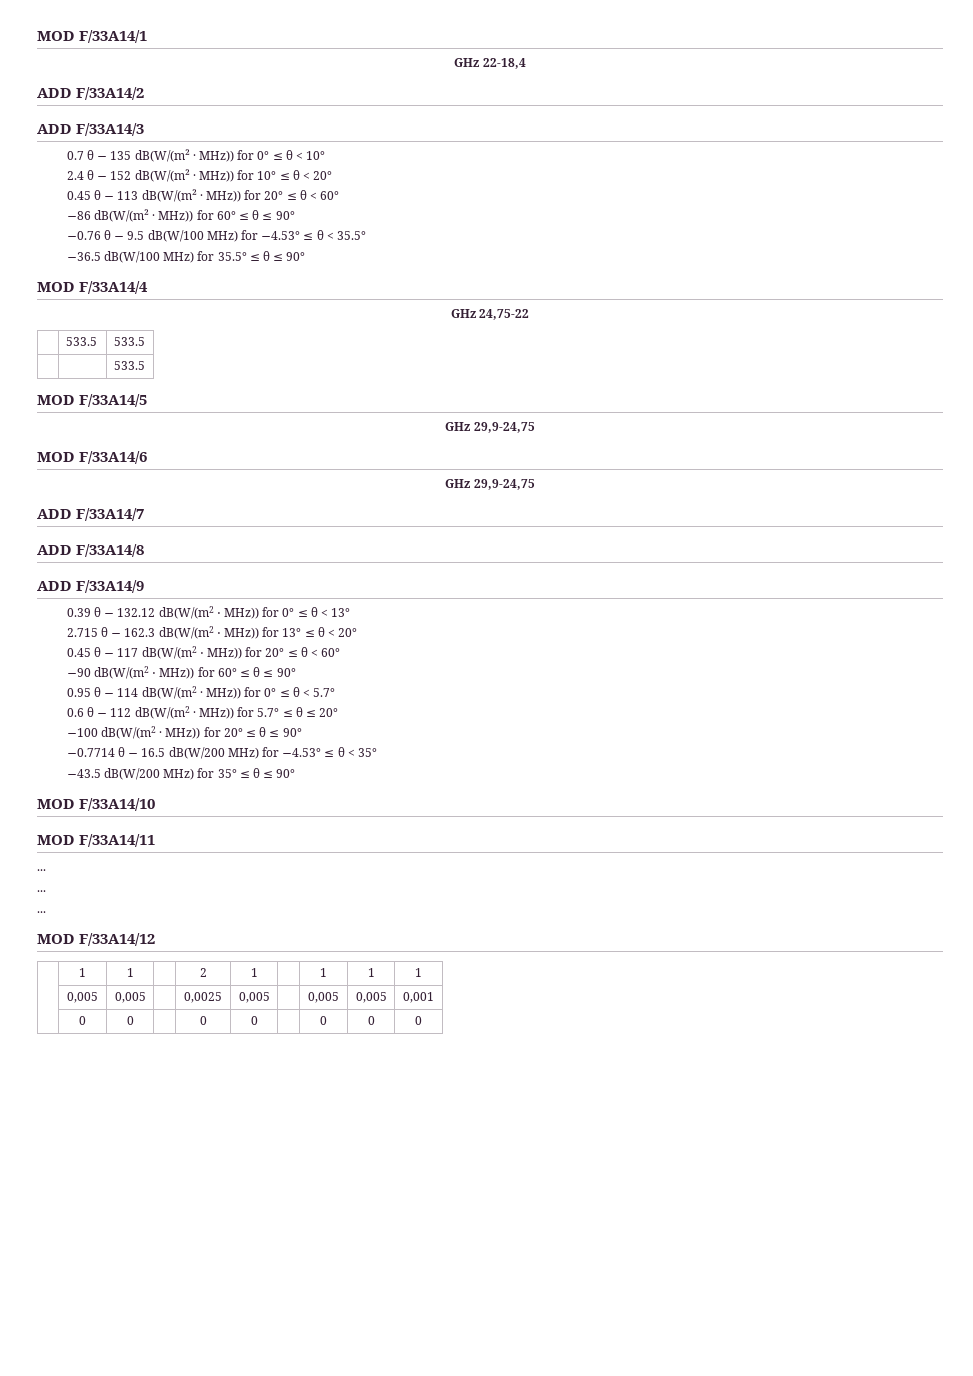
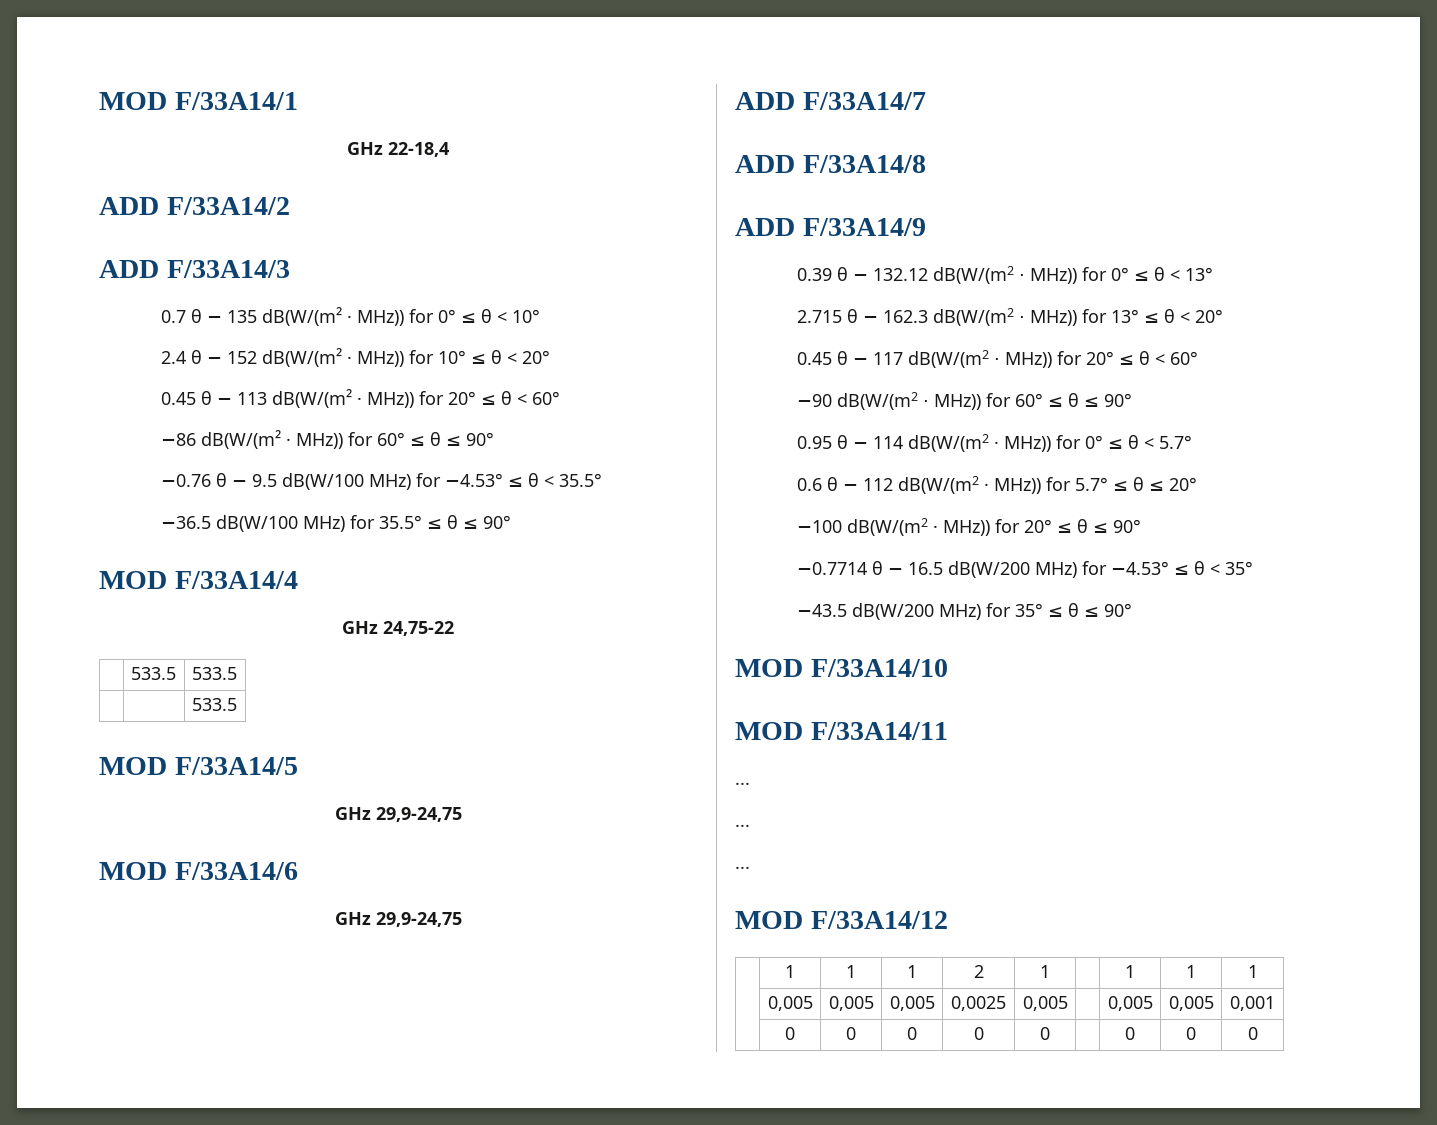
- | 1 | 1 | | 2 | 1 | | 1 | 1 | 1
+ | 1 | 1 | 1 | 2 | 1 | | 1 | 1 | 1
- | 0,005 | 0,005 | | 0,0025 | 0,005 | | 0,005 | 0,005 | 0,001
+ | 0,005 | 0,005 | 0,005 | 0,0025 | 0,005 | | 0,005 | 0,005 | 0,001
- | 0 | 0 | | 0 | 0 | | 0 | 0 | 0
+ | 0 | 0 | 0 | 0 | 0 | | 0 | 0 | 0

